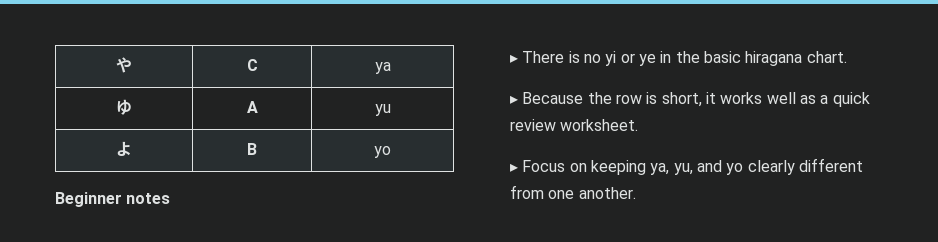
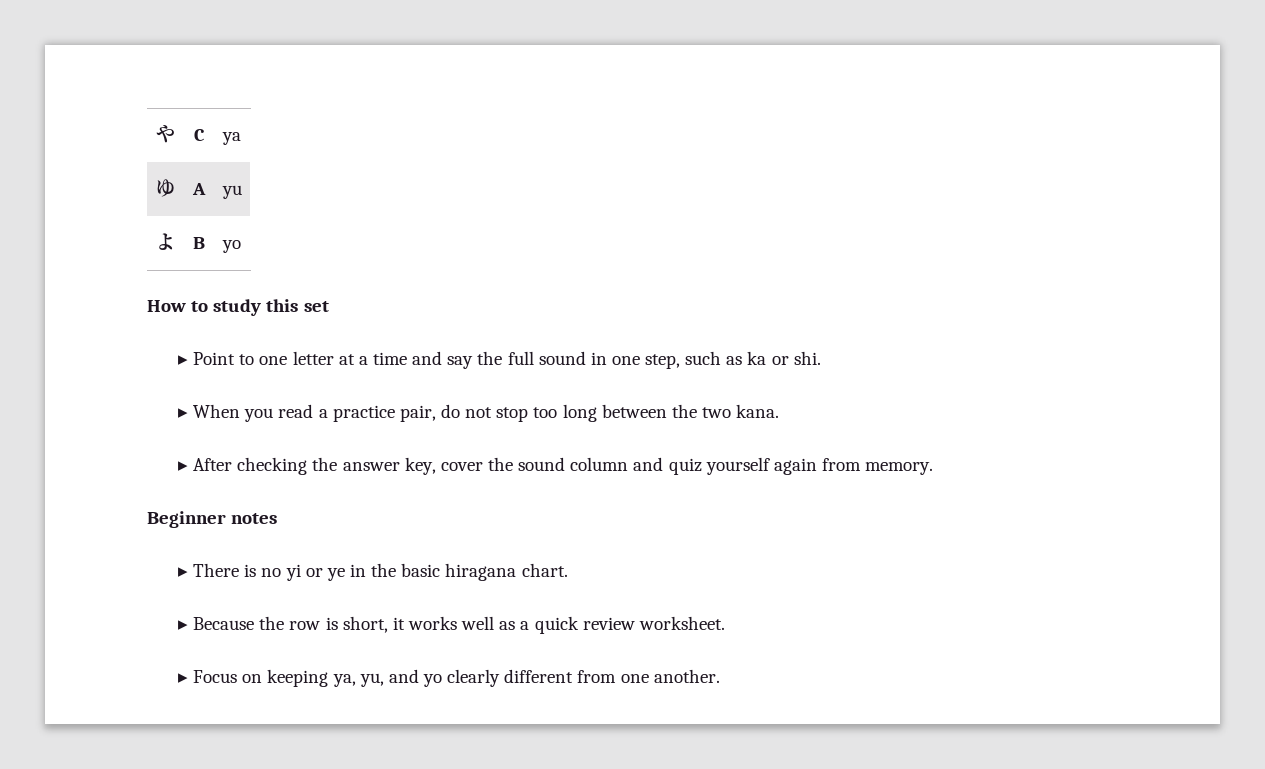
+ How to study this set
+ ▸ Point to one letter at a time and say the full sound in one step, such as ka or shi.
+ ▸ When you read a practice pair, do not stop too long between the two kana.
+ ▸ After checking the answer key, cover the sound column and quiz yourself again from memory.

